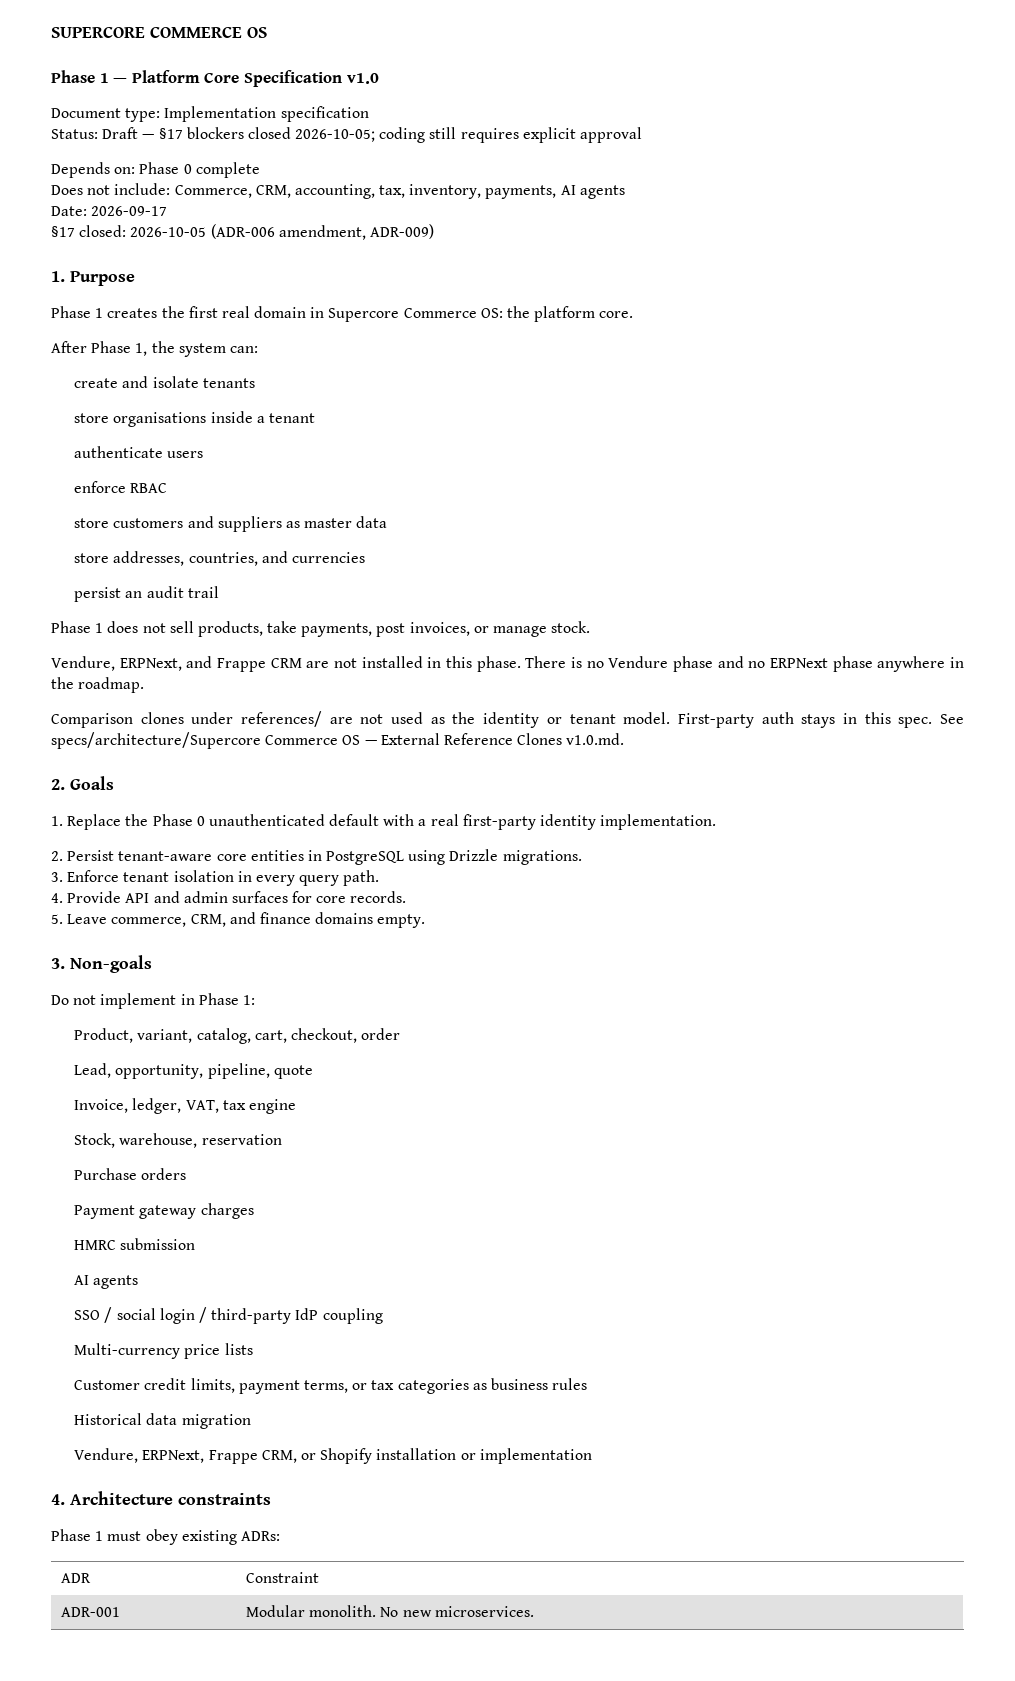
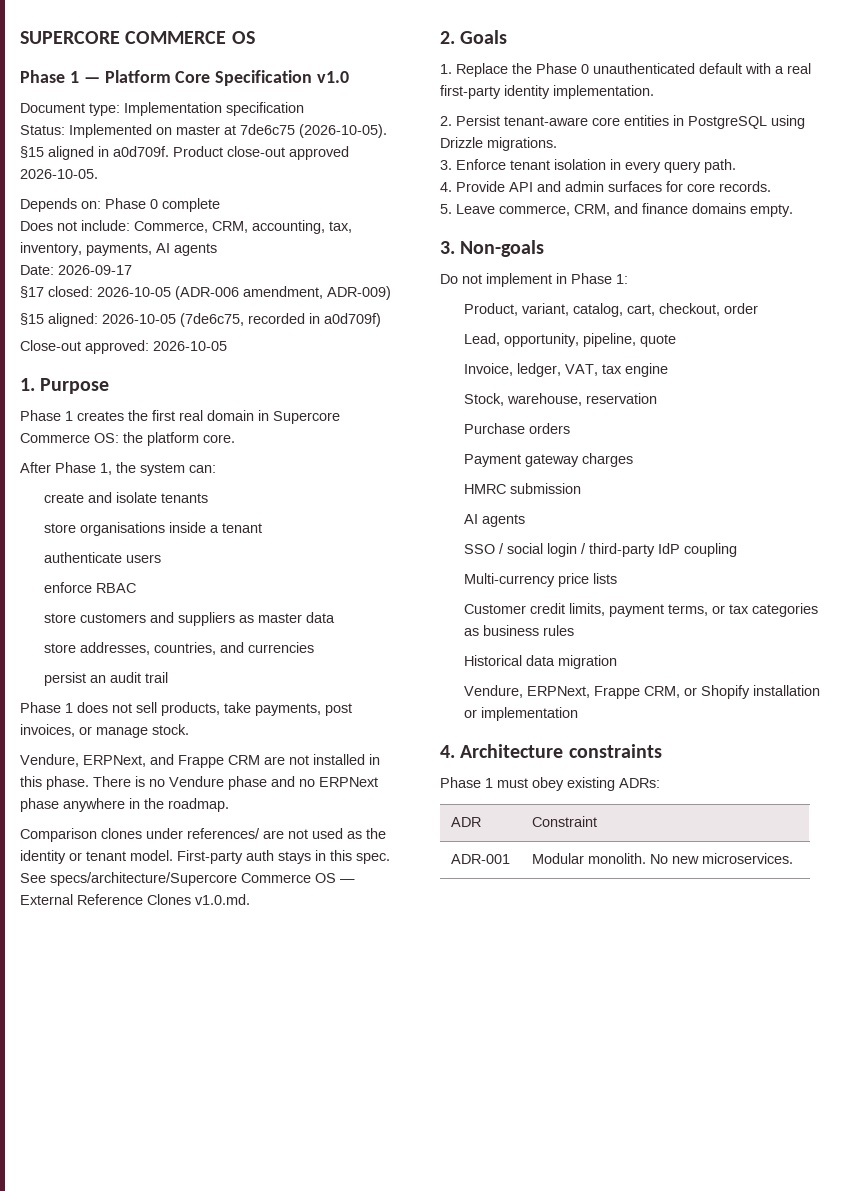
- Status: Draft — §17 blockers closed 2026-10-05; coding still requires explicit approval
+ Status: Implemented on master at 7de6c75 (2026-10-05). §15 aligned in a0d709f. Product close-out approved 2026-10-05.
+ §15 aligned: 2026-10-05 (7de6c75, recorded in a0d709f)
+ Close-out approved: 2026-10-05

